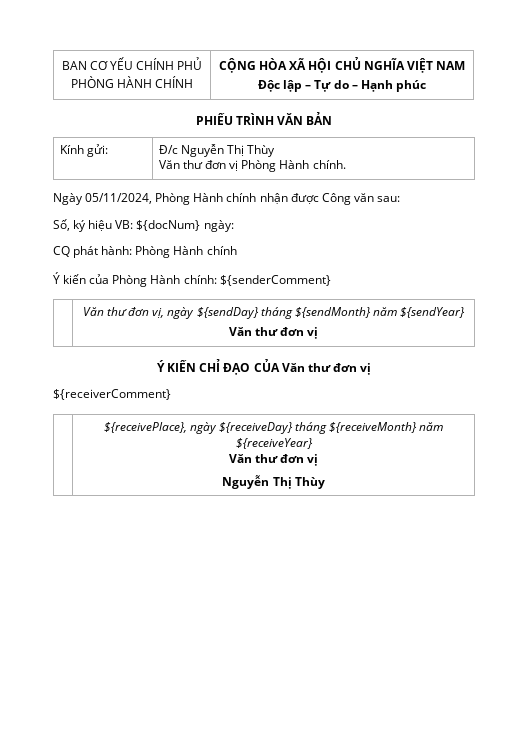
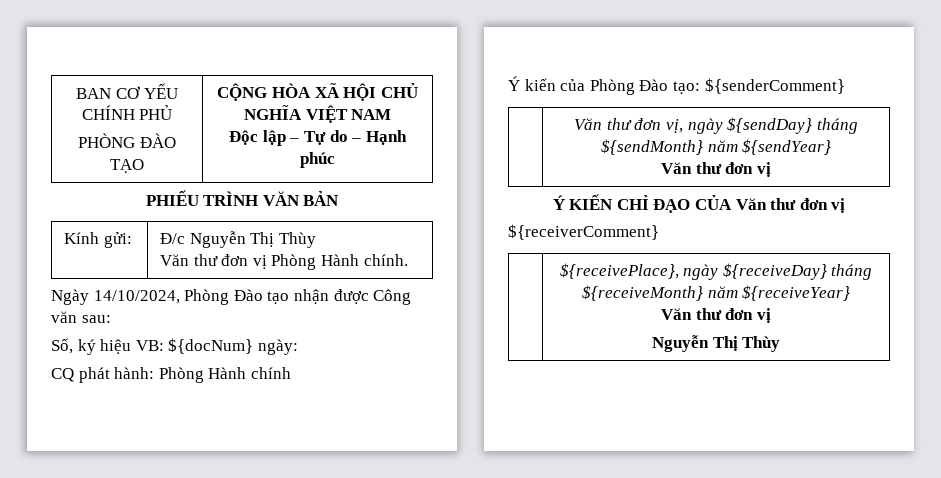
  BAN CƠ YẾU CHÍNH PHỦ
- PHÒNG HÀNH CHÍNH | CỘNG HÒA XÃ HỘI CHỦ NGHĨA VIỆT NAM
+ PHÒNG ĐÀO TẠO | CỘNG HÒA XÃ HỘI CHỦ NGHĨA VIỆT NAM
- Ngày 05/11/2024, Phòng Hành chính nhận được Công văn sau:
+ Ngày 14/10/2024, Phòng Đào tạo nhận được Công văn sau:
- Ý kiến của Phòng Hành chính: ${senderComment}
+ Ý kiến của Phòng Đào tạo: ${senderComment}

